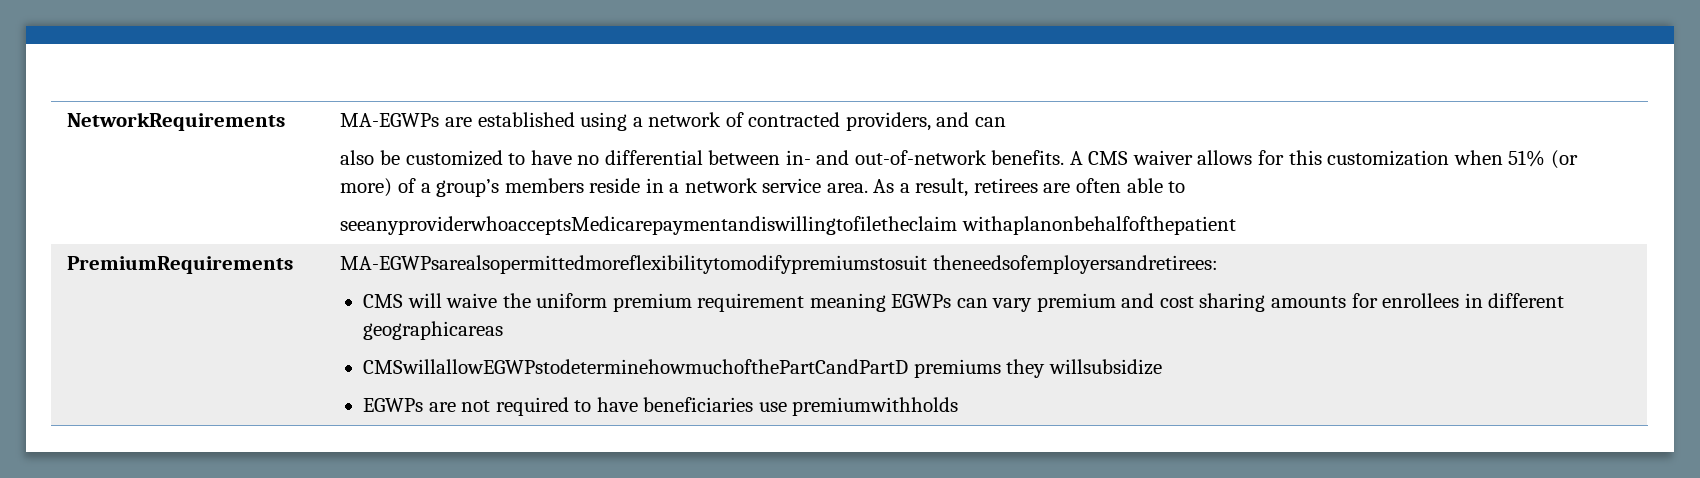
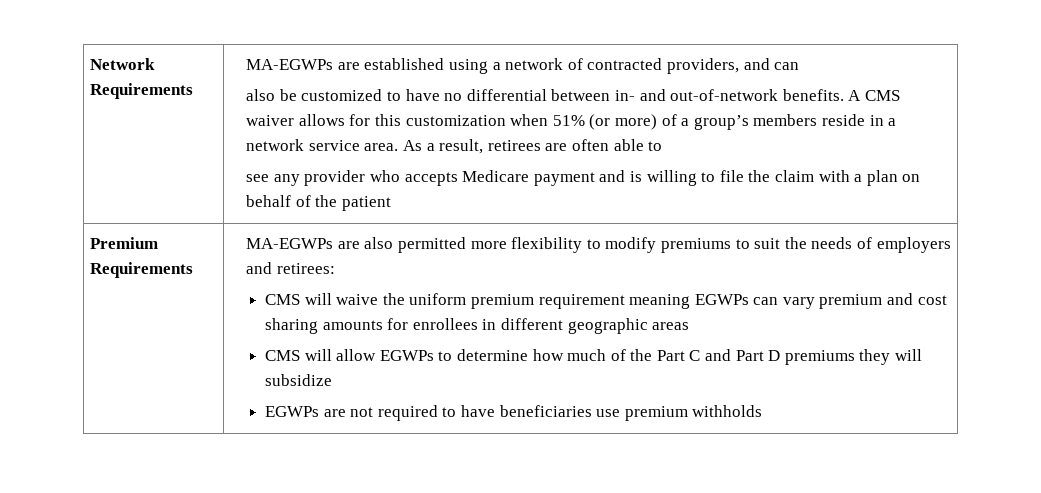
- NetworkRequirements
+ Network Requirements
- seeanyproviderwhoacceptsMedicarepaymentandiswillingtofiletheclaim withaplanonbehalfofthepatient
- PremiumRequirements | MA-EGWPsarealsopermittedmoreflexibilitytomodifypremiumstosuit theneedsofemployersandretirees:
- CMS will waive the uniform premium requirement meaning EGWPs can vary premium and cost sharing amounts for enrollees in different geographicareas
- CMSwillallowEGWPstodeterminehowmuchofthePartCandPartD premiums they willsubsidize
- EGWPs are not required to have beneficiaries use premiumwithholds
+ see any provider who accepts Medicare payment and is willing to file the claim with a plan on behalf of the patient
+ Premium Requirements | MA-EGWPs are also permitted more flexibility to modify premiums to suit the needs of employers and retirees:
+ CMS will waive the uniform premium requirement meaning EGWPs can vary premium and cost sharing amounts for enrollees in different geographic areas
+ CMS will allow EGWPs to determine how much of the Part C and Part D premiums they will subsidize
+ EGWPs are not required to have beneficiaries use premium withholds

